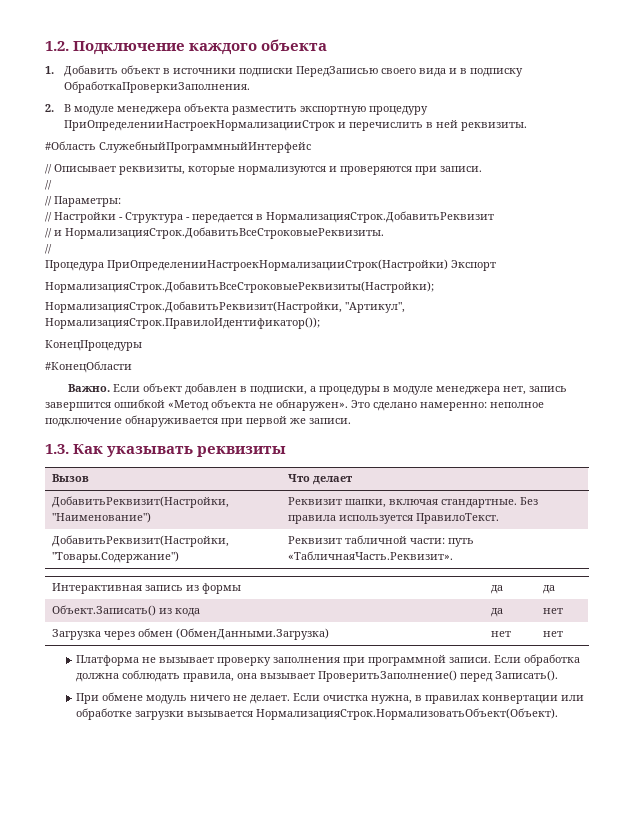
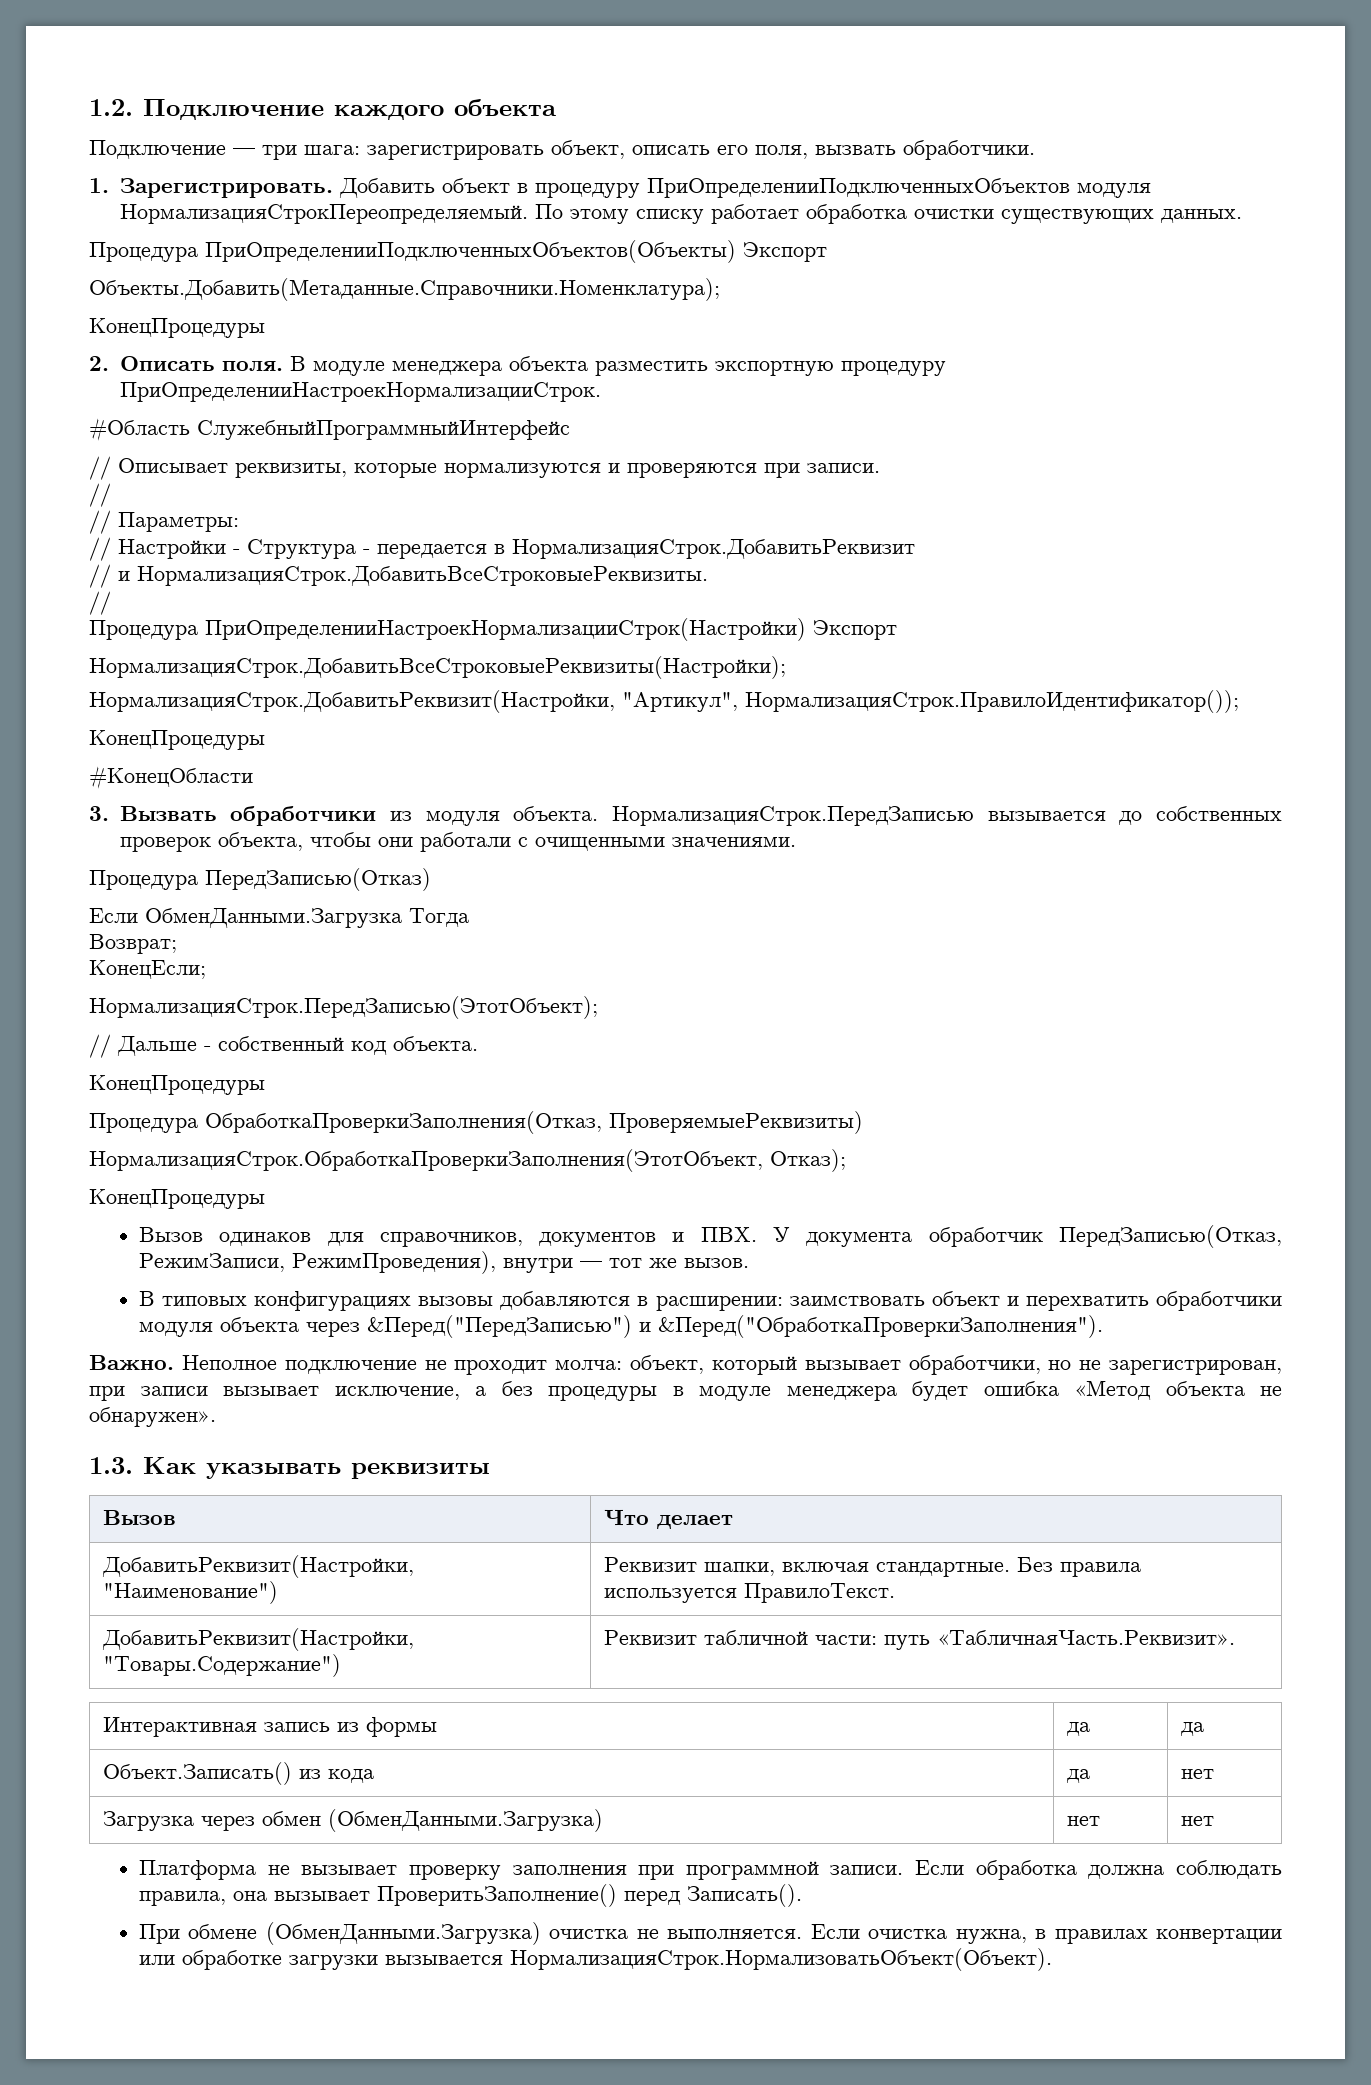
+ Подключение — три шага: зарегистрировать объект, описать его поля, вызвать обработчики.
- 1. Добавить объект в источники подписки ПередЗаписью своего вида и в подписку ОбработкаПроверкиЗаполнения.
+ 1. Зарегистрировать. Добавить объект в процедуру ПриОпределенииПодключенныхОбъектов модуля НормализацияСтрокПереопределяемый. По этому списку работает обработка очистки существующих данных.
+ Процедура ПриОпределенииПодключенныхОбъектов(Объекты) Экспорт
+ Объекты.Добавить(Метаданные.Справочники.Номенклатура);
+ КонецПроцедуры
- 2. В модуле менеджера объекта разместить экспортную процедуру ПриОпределенииНастроекНормализацииСтрок и перечислить в ней реквизиты.
+ 2. Описать поля. В модуле менеджера объекта разместить экспортную процедуру ПриОпределенииНастроекНормализацииСтрок.
- Важно. Если объект добавлен в подписки, а процедуры в модуле менеджера нет, запись завершится ошибкой «Метод объекта не обнаружен». Это сделано намеренно: неполное подключение обнаруживается при первой же записи.
+ 3. Вызвать обработчики из модуля объекта. НормализацияСтрок.ПередЗаписью вызывается до собственных проверок объекта, чтобы они работали с очищенными значениями.
+ Процедура ПередЗаписью(Отказ)
+ Если ОбменДанными.Загрузка Тогда
+ Возврат;
+ КонецЕсли;
+ НормализацияСтрок.ПередЗаписью(ЭтотОбъект);
+ // Дальше - собственный код объекта.
+ КонецПроцедуры
+ Процедура ОбработкаПроверкиЗаполнения(Отказ, ПроверяемыеРеквизиты)
+ НормализацияСтрок.ОбработкаПроверкиЗаполнения(ЭтотОбъект, Отказ);
+ КонецПроцедуры
+ Вызов одинаков для справочников, документов и ПВХ. У документа обработчик ПередЗаписью(Отказ, РежимЗаписи, РежимПроведения), внутри — тот же вызов.
+ В типовых конфигурациях вызовы добавляются в расширении: заимствовать объект и перехватить обработчики модуля объекта через &Перед("ПередЗаписью") и &Перед("ОбработкаПроверкиЗаполнения").
+ Важно. Неполное подключение не проходит молча: объект, который вызывает обработчики, но не зарегистрирован, при записи вызывает исключение, а без процедуры в модуле менеджера будет ошибка «Метод объекта не обнаружен».
- При обмене модуль ничего не делает.
+ При обмене (ОбменДанными.Загрузка) очистка не выполняется.

